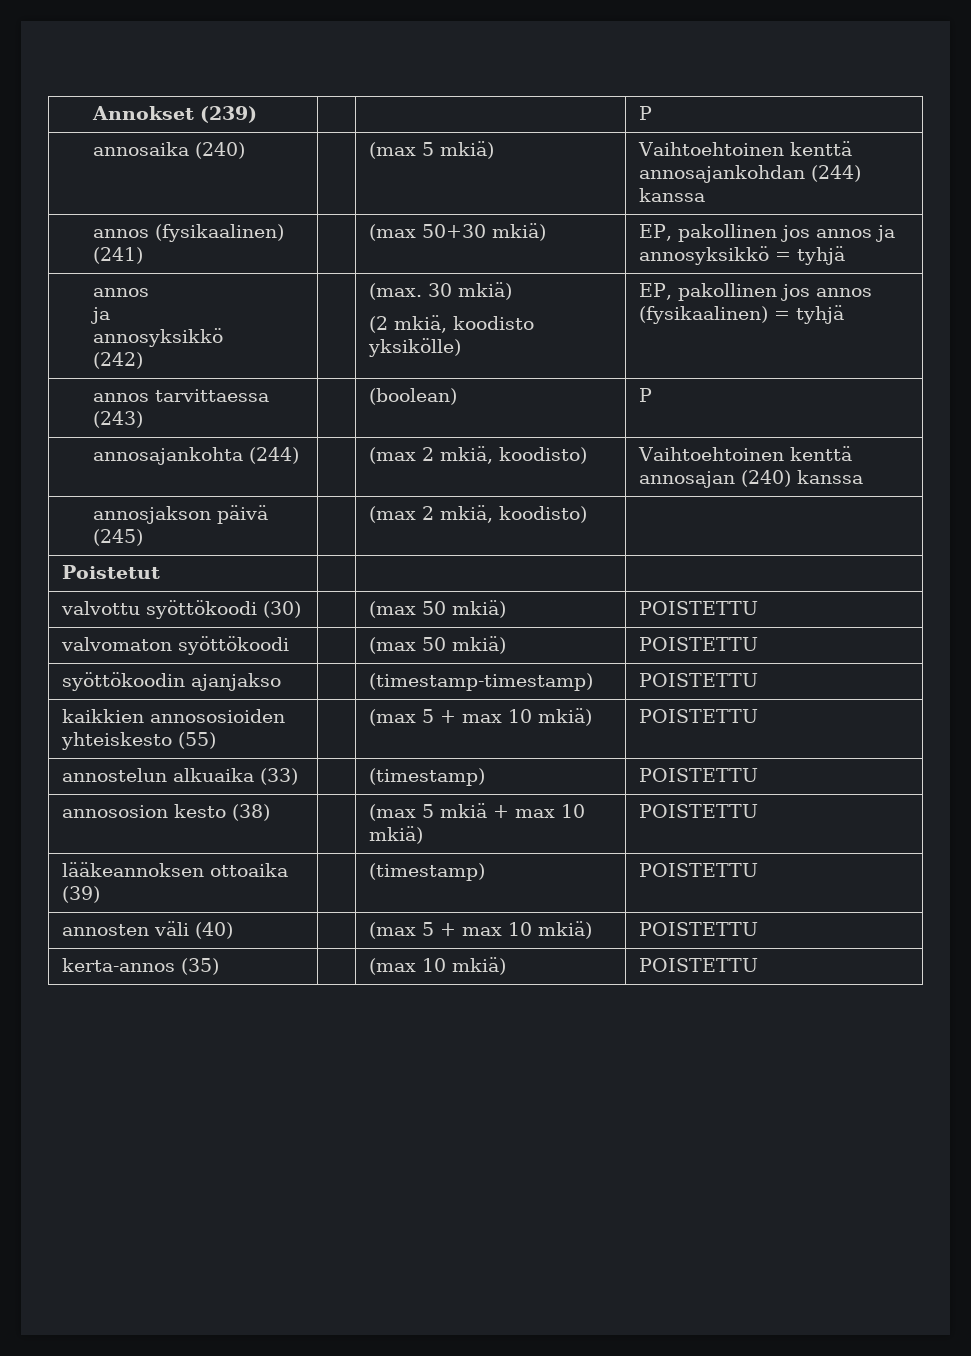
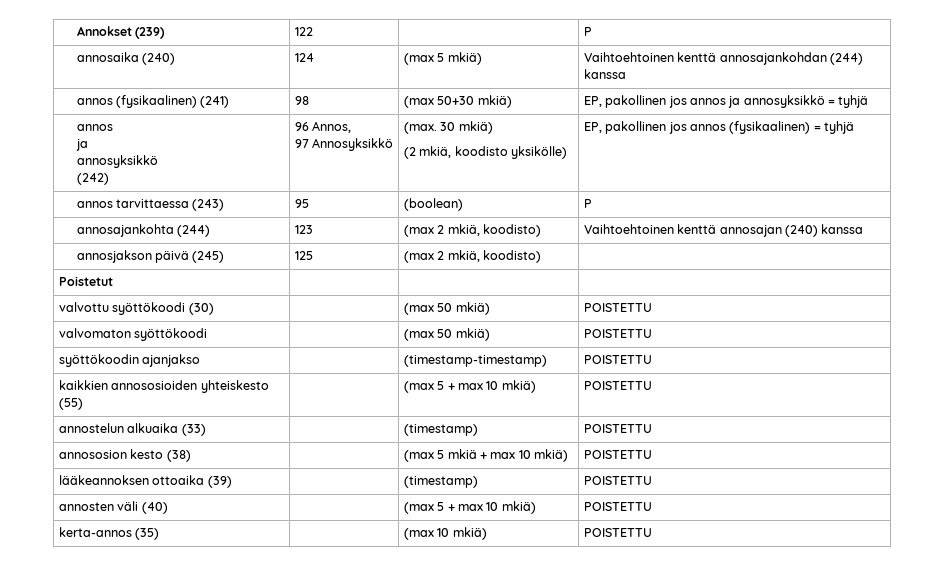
- Annokset (239) | | | P
+ Annokset (239) | 122 | | P
- annosaika (240) | | (max 5 mkiä) | Vaihtoehtoinen kenttä annosajankohdan (244) kanssa
+ annosaika (240) | 124 | (max 5 mkiä) | Vaihtoehtoinen kenttä annosajankohdan (244) kanssa
- annos (fysikaalinen) (241) | | (max 50+30 mkiä) | EP, pakollinen jos annos ja annosyksikkö = tyhjä
+ annos (fysikaalinen) (241) | 98 | (max 50+30 mkiä) | EP, pakollinen jos annos ja annosyksikkö = tyhjä
  annos
  ja
  annosyksikkö
- (242) | | (max. 30 mkiä)
+ (242) | 96 Annos,
+ 97 Annosyksikkö | (max. 30 mkiä)
- annos tarvittaessa (243) | | (boolean) | P
+ annos tarvittaessa (243) | 95 | (boolean) | P
- annosajankohta (244) | | (max 2 mkiä, koodisto) | Vaihtoehtoinen kenttä annosajan (240) kanssa
+ annosajankohta (244) | 123 | (max 2 mkiä, koodisto) | Vaihtoehtoinen kenttä annosajan (240) kanssa
- annosjakson päivä (245) | | (max 2 mkiä, koodisto) |
+ annosjakson päivä (245) | 125 | (max 2 mkiä, koodisto) |

